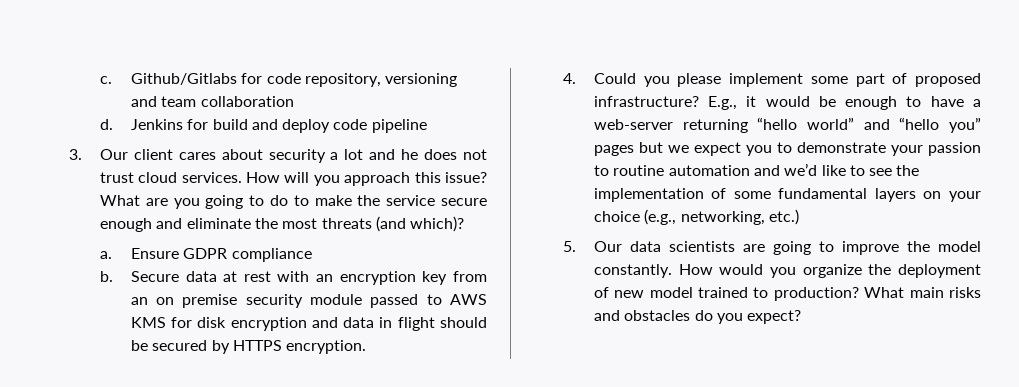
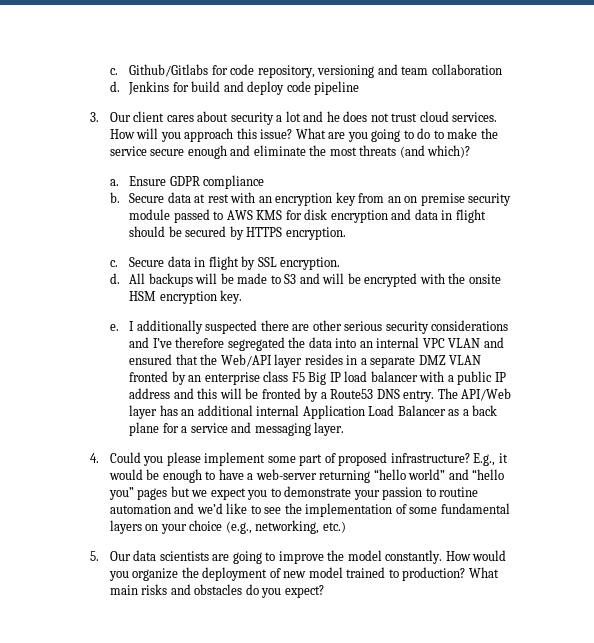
+ c. Secure data in flight by SSL encryption.
+ d. All backups will be made to S3 and will be encrypted with the onsite HSM encryption key.
+ e. I additionally suspected there are other serious security considerations and I’ve therefore segregated the data into an internal VPC VLAN and ensured that the Web/API layer resides in a separate DMZ VLAN fronted by an enterprise class F5 Big IP load balancer with a public IP address and this will be fronted by a Route53 DNS entry. The API/Web layer has an additional internal Application Load Balancer as a back plane for a service and messaging layer.

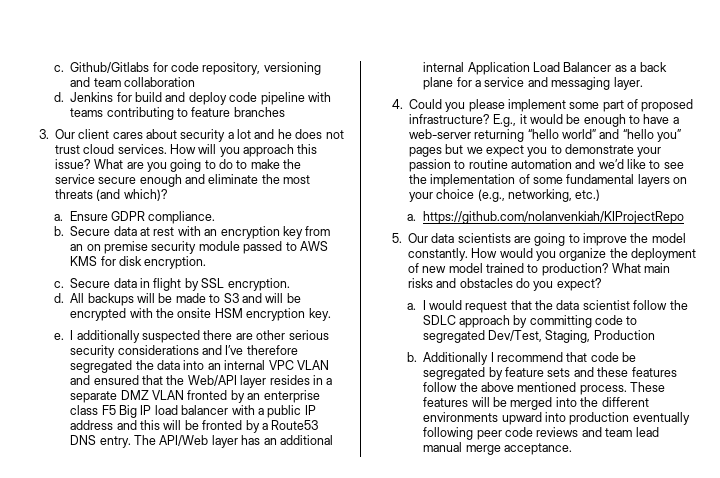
- Jenkins for build and deploy code pipeline
+ Jenkins for build and deploy code pipeline with teams contributing to feature branches
- Ensure GDPR compliance
+ Ensure GDPR compliance.
- Secure data at rest with an encryption key from an on premise security module passed to AWS KMS for disk encryption and data in flight should be secured by HTTPS encryption.
+ Secure data at rest with an encryption key from an on premise security module passed to AWS KMS for disk encryption.
+ a. https://github.com/nolanvenkiah/KIProjectRepo
+ a. I would request that the data scientist follow the SDLC approach by committing code to segregated Dev/Test, Staging, Production
+ b. Additionally I recommend that code be segregated by feature sets and these features follow the above mentioned process. These features will be merged into the different environments upward into production eventually following peer code reviews and team lead manual merge acceptance.

